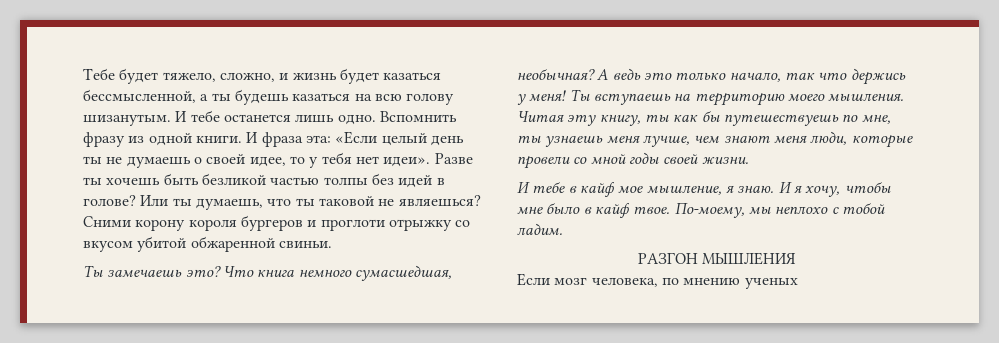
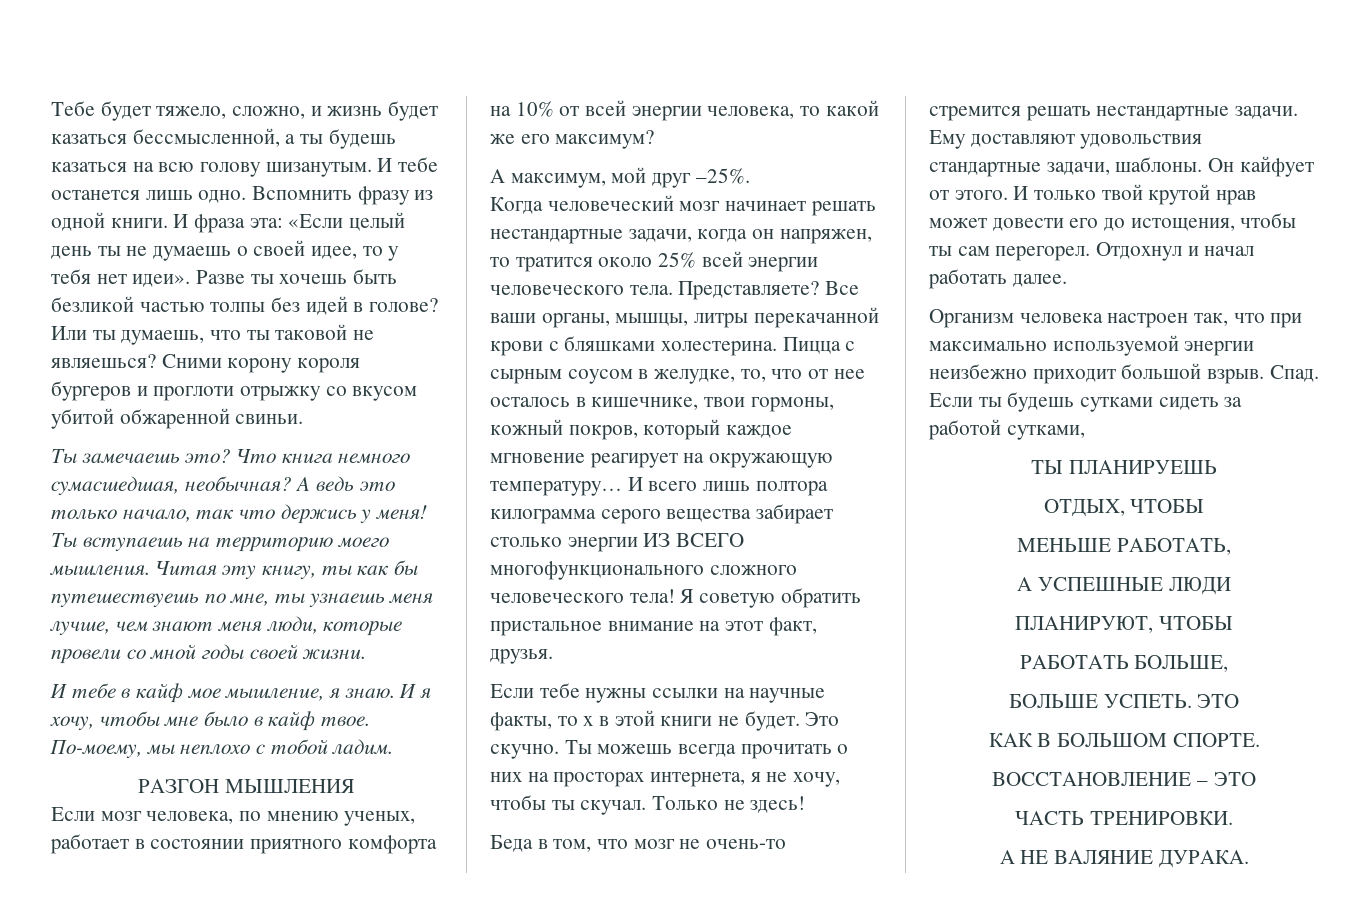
- Если мозг человека, по мнению ученых
+ Если мозг человека, по мнению ученых, работает в состоянии приятного комфорта на 10% от всей энергии человека, то какой же его максимум?
+ А максимум, мой друг –25%.
+ Когда человеческий мозг начинает решать нестандартные задачи, когда он напряжен, то тратится около 25% всей энергии человеческого тела. Представляете? Все ваши органы, мышцы, литры перекачанной крови с бляшками холестерина. Пицца с сырным соусом в желудке, то, что от нее осталось в кишечнике, твои гормоны, кожный покров, который каждое мгновение реагирует на окружающую температуру… И всего лишь полтора килограмма серого вещества забирает столько энергии ИЗ ВСЕГО многофункционального сложного человеческого тела! Я советую обратить пристальное внимание на этот факт, друзья.
+ Если тебе нужны ссылки на научные факты, то х в этой книги не будет. Это скучно. Ты можешь всегда прочитать о них на просторах интернета, я не хочу, чтобы ты скучал. Только не здесь!
+ Беда в том, что мозг не очень-то стремится решать нестандартные задачи. Ему доставляют удовольствия стандартные задачи, шаблоны. Он кайфует от этого. И только твой крутой нрав может довести его до истощения, чтобы ты сам перегорел. Отдохнул и начал работать далее.
+ Организм человека настроен так, что при максимально используемой энергии неизбежно приходит большой взрыв. Спад. Если ты будешь сутками сидеть за работой сутками,
+ ТЫ ПЛАНИРУЕШЬ
+ ОТДЫХ, ЧТОБЫ
+ МЕНЬШЕ РАБОТАТЬ,
+ А УСПЕШНЫЕ ЛЮДИ
+ ПЛАНИРУЮТ, ЧТОБЫ
+ РАБОТАТЬ БОЛЬШЕ,
+ БОЛЬШЕ УСПЕТЬ. ЭТО
+ КАК В БОЛЬШОМ СПОРТЕ.
+ ВОССТАНОВЛЕНИЕ – ЭТО
+ ЧАСТЬ ТРЕНИРОВКИ.
+ А НЕ ВАЛЯНИЕ ДУРАКА.

